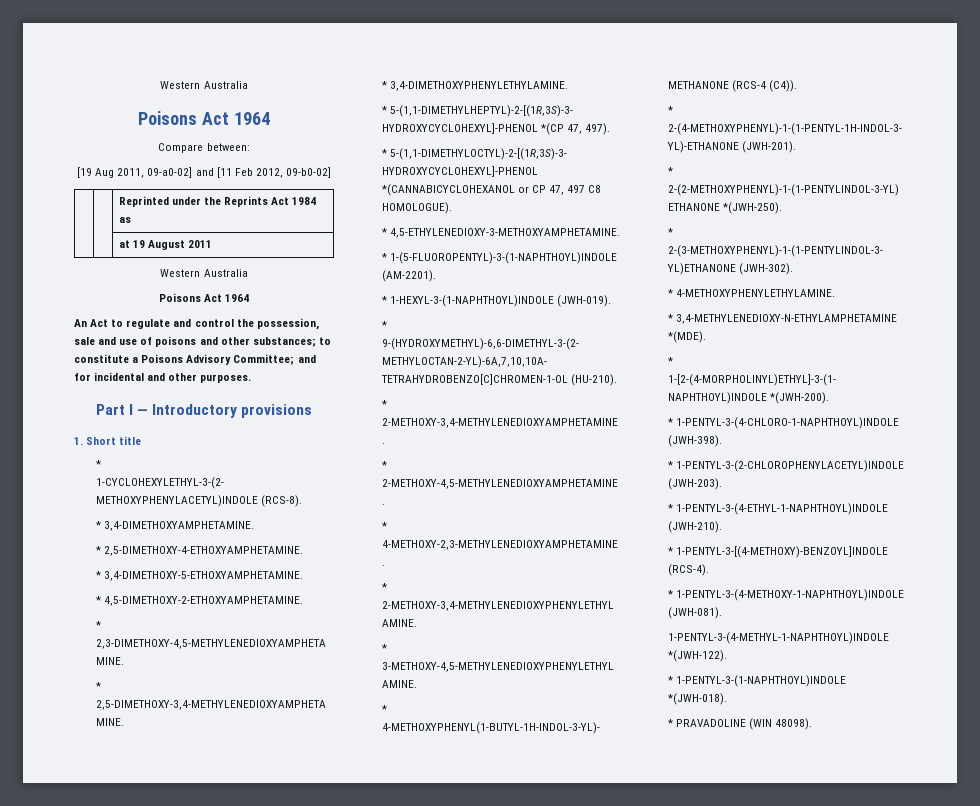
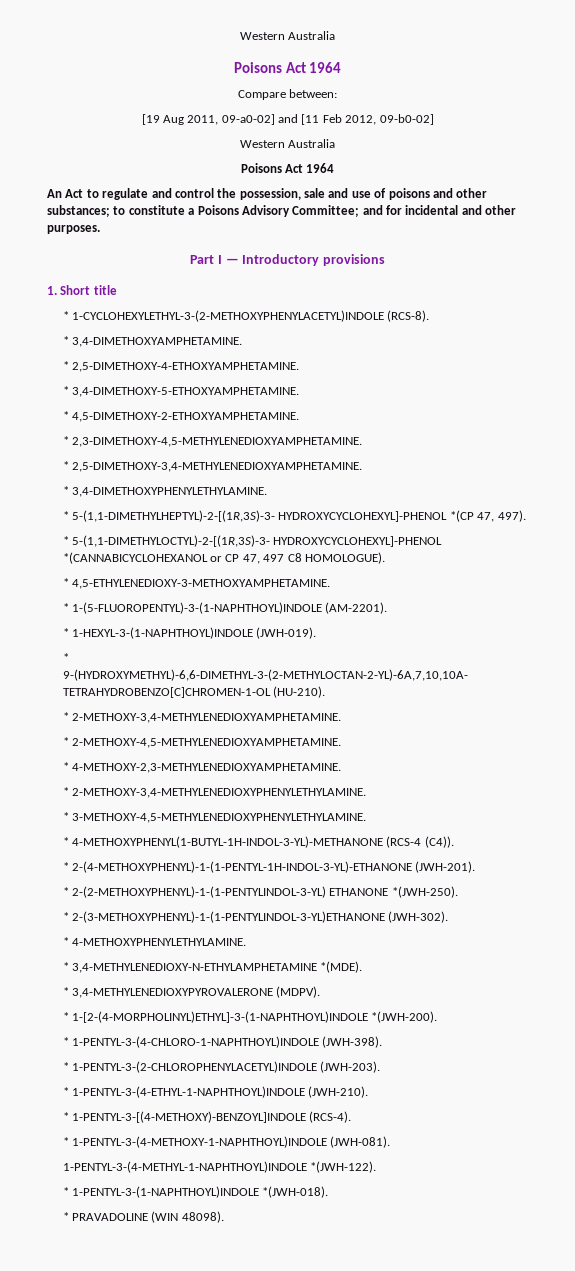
- | | Reprinted under the Reprints Act 1984 as
- | | at 19 August 2011
+ * 3,4-METHYLENEDIOXYPYROVALERONE (MDPV).

